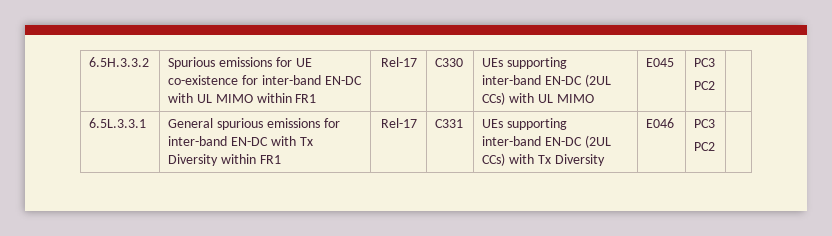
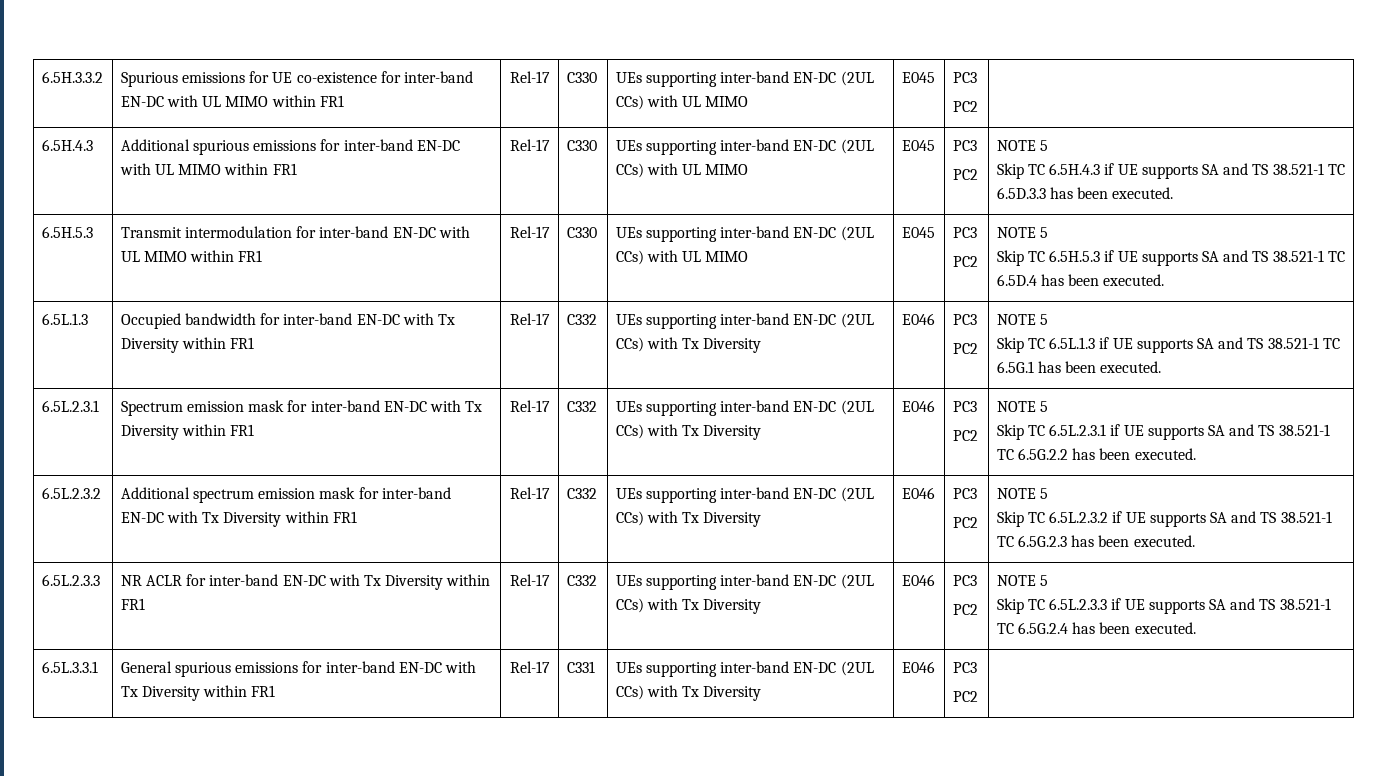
+ 6.5H.4.3 | Additional spurious emissions for inter-band EN-DC with UL MIMO within FR1 | Rel-17 | C330 | UEs supporting inter-band EN-DC (2UL CCs) with UL MIMO | E045 | PC3
+ PC2 | NOTE 5
+ Skip TC 6.5H.4.3 if UE supports SA and TS 38.521-1 TC 6.5D.3.3 has been executed.
+ 6.5H.5.3 | Transmit intermodulation for inter-band EN-DC with UL MIMO within FR1 | Rel-17 | C330 | UEs supporting inter-band EN-DC (2UL CCs) with UL MIMO | E045 | PC3
+ PC2 | NOTE 5
+ Skip TC 6.5H.5.3 if UE supports SA and TS 38.521-1 TC 6.5D.4 has been executed.
+ 6.5L.1.3 | Occupied bandwidth for inter-band EN-DC with Tx Diversity within FR1 | Rel-17 | C332 | UEs supporting inter-band EN-DC (2UL CCs) with Tx Diversity | E046 | PC3
+ PC2 | NOTE 5
+ Skip TC 6.5L.1.3 if UE supports SA and TS 38.521-1 TC 6.5G.1 has been executed.
+ 6.5L.2.3.1 | Spectrum emission mask for inter-band EN-DC with Tx Diversity within FR1 | Rel-17 | C332 | UEs supporting inter-band EN-DC (2UL CCs) with Tx Diversity | E046 | PC3
+ PC2 | NOTE 5
+ Skip TC 6.5L.2.3.1 if UE supports SA and TS 38.521-1 TC 6.5G.2.2 has been executed.
+ 6.5L.2.3.2 | Additional spectrum emission mask for inter-band EN-DC with Tx Diversity within FR1 | Rel-17 | C332 | UEs supporting inter-band EN-DC (2UL CCs) with Tx Diversity | E046 | PC3
+ PC2 | NOTE 5
+ Skip TC 6.5L.2.3.2 if UE supports SA and TS 38.521-1 TC 6.5G.2.3 has been executed.
+ 6.5L.2.3.3 | NR ACLR for inter-band EN-DC with Tx Diversity within FR1 | Rel-17 | C332 | UEs supporting inter-band EN-DC (2UL CCs) with Tx Diversity | E046 | PC3
+ PC2 | NOTE 5
+ Skip TC 6.5L.2.3.3 if UE supports SA and TS 38.521-1 TC 6.5G.2.4 has been executed.

